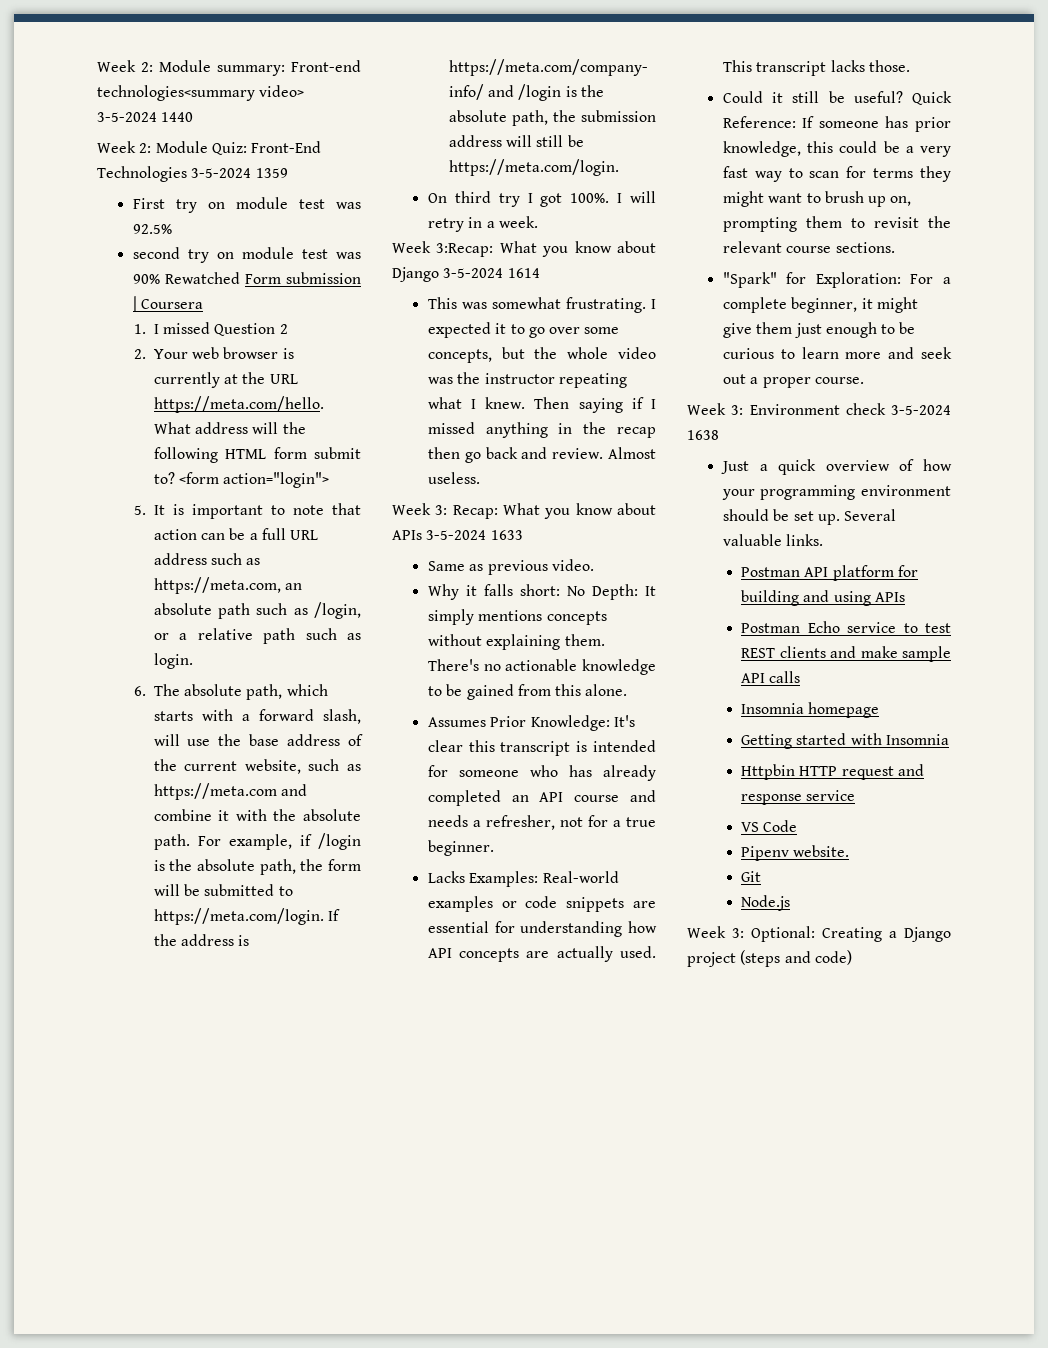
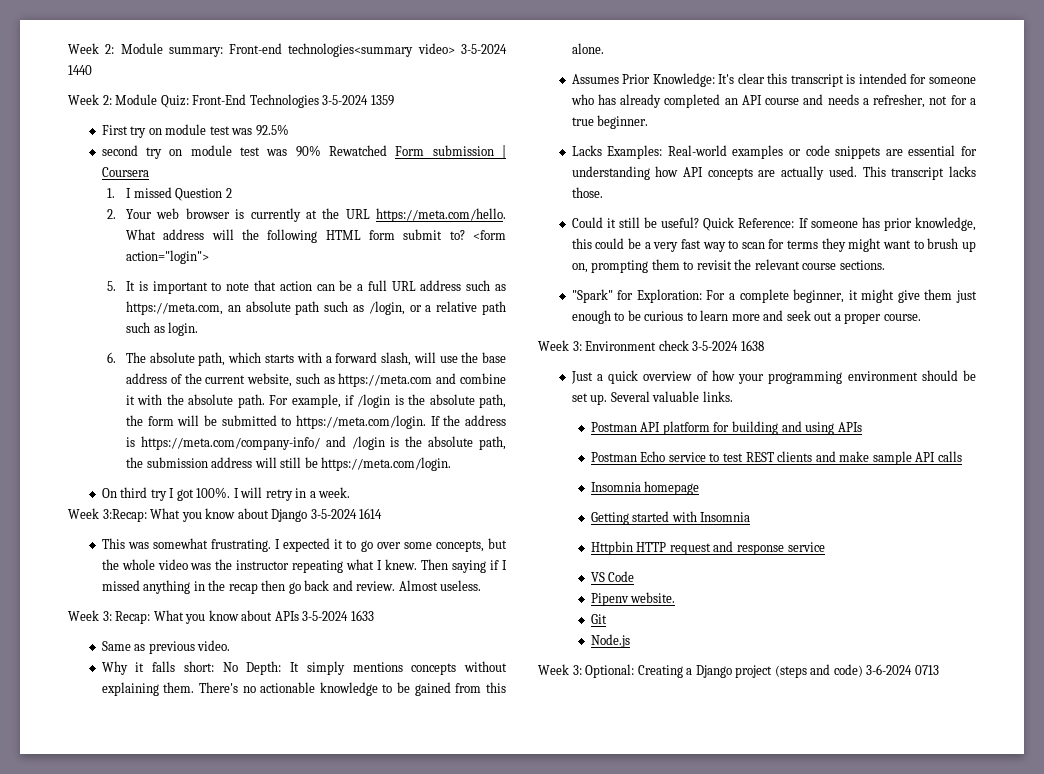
- Week 3: Optional: Creating a Django project (steps and code)
+ Week 3: Optional: Creating a Django project (steps and code) 3-6-2024 0713

